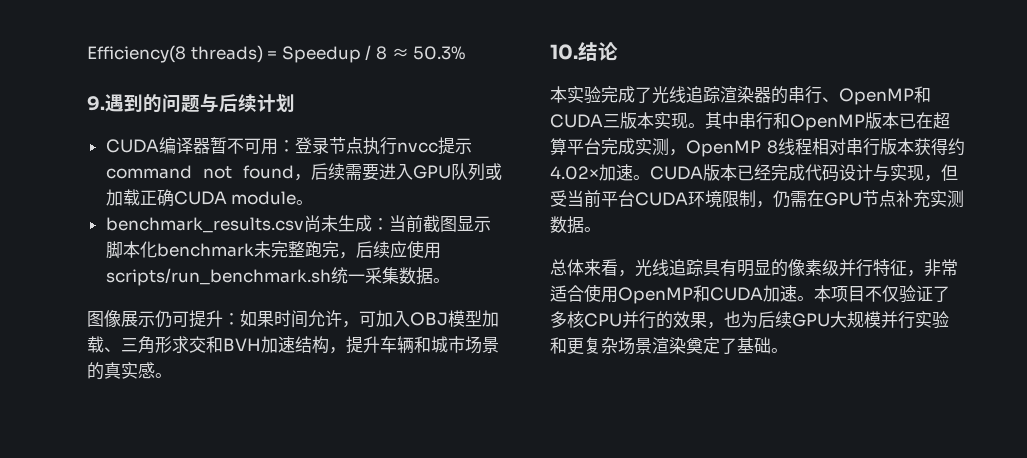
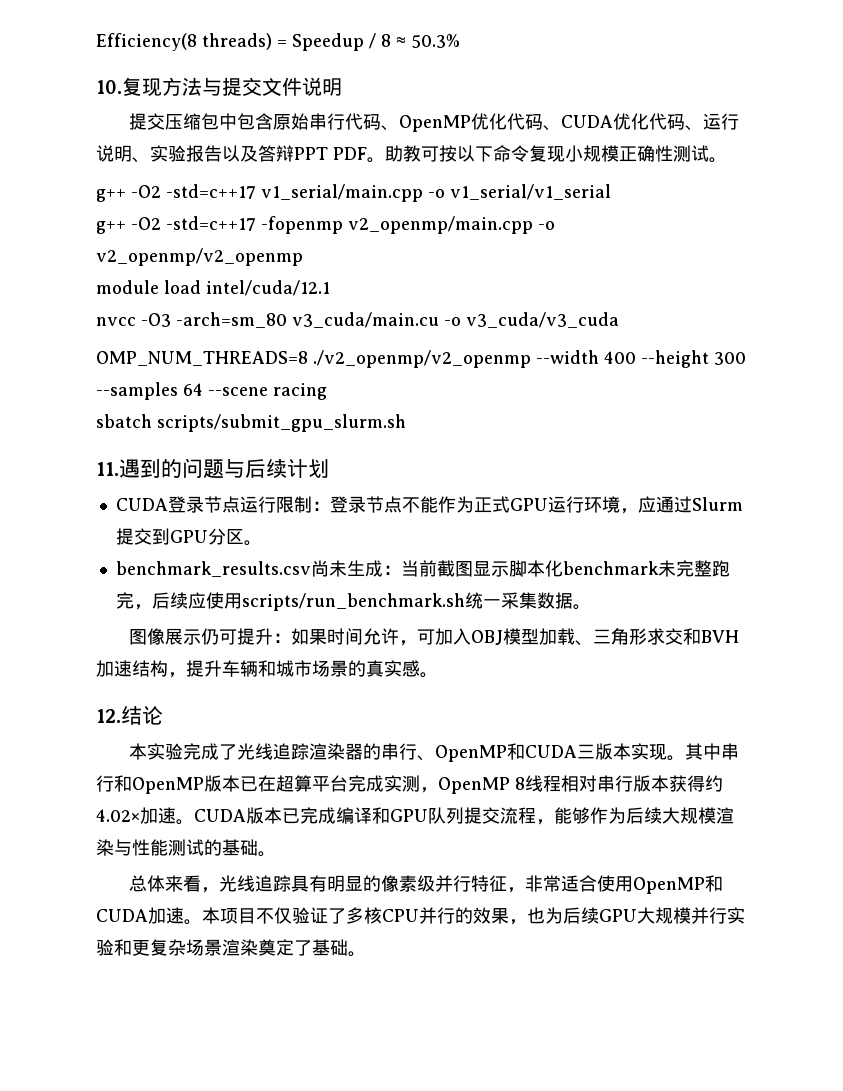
- 9.遇到的问题与后续计划
+ 10.复现方法与提交文件说明
+ 提交压缩包中包含原始串行代码、OpenMP优化代码、CUDA优化代码、运行说明、实验报告以及答辩PPT PDF。助教可按以下命令复现小规模正确性测试。
+ g++ -O2 -std=c++17 v1_serial/main.cpp -o v1_serial/v1_serial
+ g++ -O2 -std=c++17 -fopenmp v2_openmp/main.cpp -o v2_openmp/v2_openmp
+ module load intel/cuda/12.1
+ nvcc -O3 -arch=sm_80 v3_cuda/main.cu -o v3_cuda/v3_cuda
+ OMP_NUM_THREADS=8 ./v2_openmp/v2_openmp --width 400 --height 300 --samples 64 --scene racing
+ sbatch scripts/submit_gpu_slurm.sh
+ 11.遇到的问题与后续计划
- CUDA编译器暂不可用：登录节点执行nvcc提示command not found，后续需要进入GPU队列或加载正确CUDA module。
+ CUDA登录节点运行限制：登录节点不能作为正式GPU运行环境，应通过Slurm提交到GPU分区。
- 10.结论
+ 12.结论
- CUDA版本已经完成代码设计与实现，但受当前平台CUDA环境限制，仍需在GPU节点补充实测数据。
+ CUDA版本已完成编译和GPU队列提交流程，能够作为后续大规模渲染与性能测试的基础。

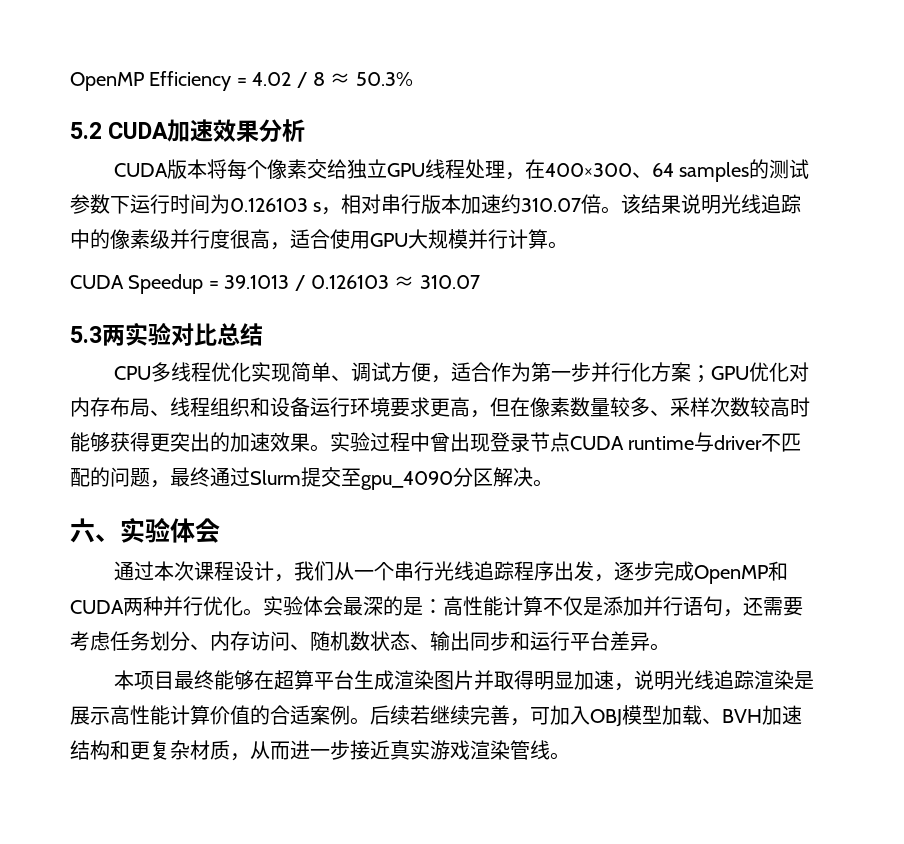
- Efficiency(8 threads) = Speedup / 8 ≈ 50.3%
+ OpenMP Efficiency = 4.02 / 8 ≈ 50.3%
- 10.复现方法与提交文件说明
- 提交压缩包中包含原始串行代码、OpenMP优化代码、CUDA优化代码、运行说明、实验报告以及答辩PPT PDF。助教可按以下命令复现小规模正确性测试。
- g++ -O2 -std=c++17 v1_serial/main.cpp -o v1_serial/v1_serial
- g++ -O2 -std=c++17 -fopenmp v2_openmp/main.cpp -o v2_openmp/v2_openmp
- module load intel/cuda/12.1
- nvcc -O3 -arch=sm_80 v3_cuda/main.cu -o v3_cuda/v3_cuda
- OMP_NUM_THREADS=8 ./v2_openmp/v2_openmp --width 400 --height 300 --samples 64 --scene racing
- sbatch scripts/submit_gpu_slurm.sh
- 11.遇到的问题与后续计划
- CUDA登录节点运行限制：登录节点不能作为正式GPU运行环境，应通过Slurm提交到GPU分区。
- benchmark_results.csv尚未生成：当前截图显示脚本化benchmark未完整跑完，后续应使用scripts/run_benchmark.sh统一采集数据。
- 图像展示仍可提升：如果时间允许，可加入OBJ模型加载、三角形求交和BVH加速结构，提升车辆和城市场景的真实感。
- 12.结论
- 本实验完成了光线追踪渲染器的串行、OpenMP和CUDA三版本实现。其中串行和OpenMP版本已在超算平台完成实测，OpenMP 8线程相对串行版本获得约4.02×加速。CUDA版本已完成编译和GPU队列提交流程，能够作为后续大规模渲染与性能测试的基础。
- 总体来看，光线追踪具有明显的像素级并行特征，非常适合使用OpenMP和CUDA加速。本项目不仅验证了多核CPU并行的效果，也为后续GPU大规模并行实验和更复杂场景渲染奠定了基础。
+ 5.2 CUDA加速效果分析
+ CUDA版本将每个像素交给独立GPU线程处理，在400×300、64 samples的测试参数下运行时间为0.126103 s，相对串行版本加速约310.07倍。该结果说明光线追踪中的像素级并行度很高，适合使用GPU大规模并行计算。
+ CUDA Speedup = 39.1013 / 0.126103 ≈ 310.07
+ 5.3两实验对比总结
+ CPU多线程优化实现简单、调试方便，适合作为第一步并行化方案；GPU优化对内存布局、线程组织和设备运行环境要求更高，但在像素数量较多、采样次数较高时能够获得更突出的加速效果。实验过程中曾出现登录节点CUDA runtime与driver不匹配的问题，最终通过Slurm提交至gpu_4090分区解决。
+ 六、实验体会
+ 通过本次课程设计，我们从一个串行光线追踪程序出发，逐步完成OpenMP和CUDA两种并行优化。实验体会最深的是：高性能计算不仅是添加并行语句，还需要考虑任务划分、内存访问、随机数状态、输出同步和运行平台差异。
+ 本项目最终能够在超算平台生成渲染图片并取得明显加速，说明光线追踪渲染是展示高性能计算价值的合适案例。后续若继续完善，可加入OBJ模型加载、BVH加速结构和更复杂材质，从而进一步接近真实游戏渲染管线。

